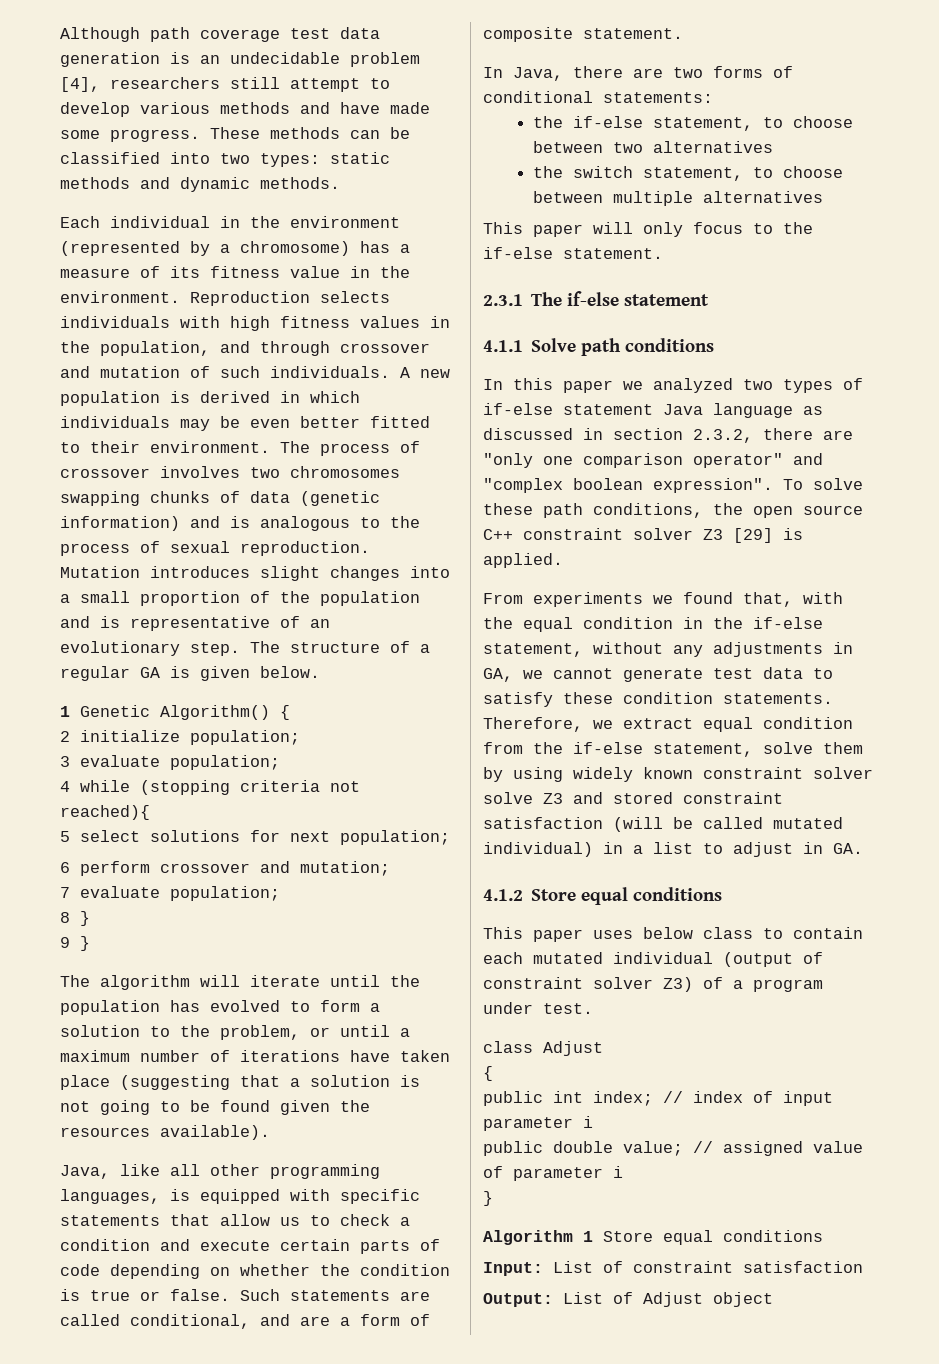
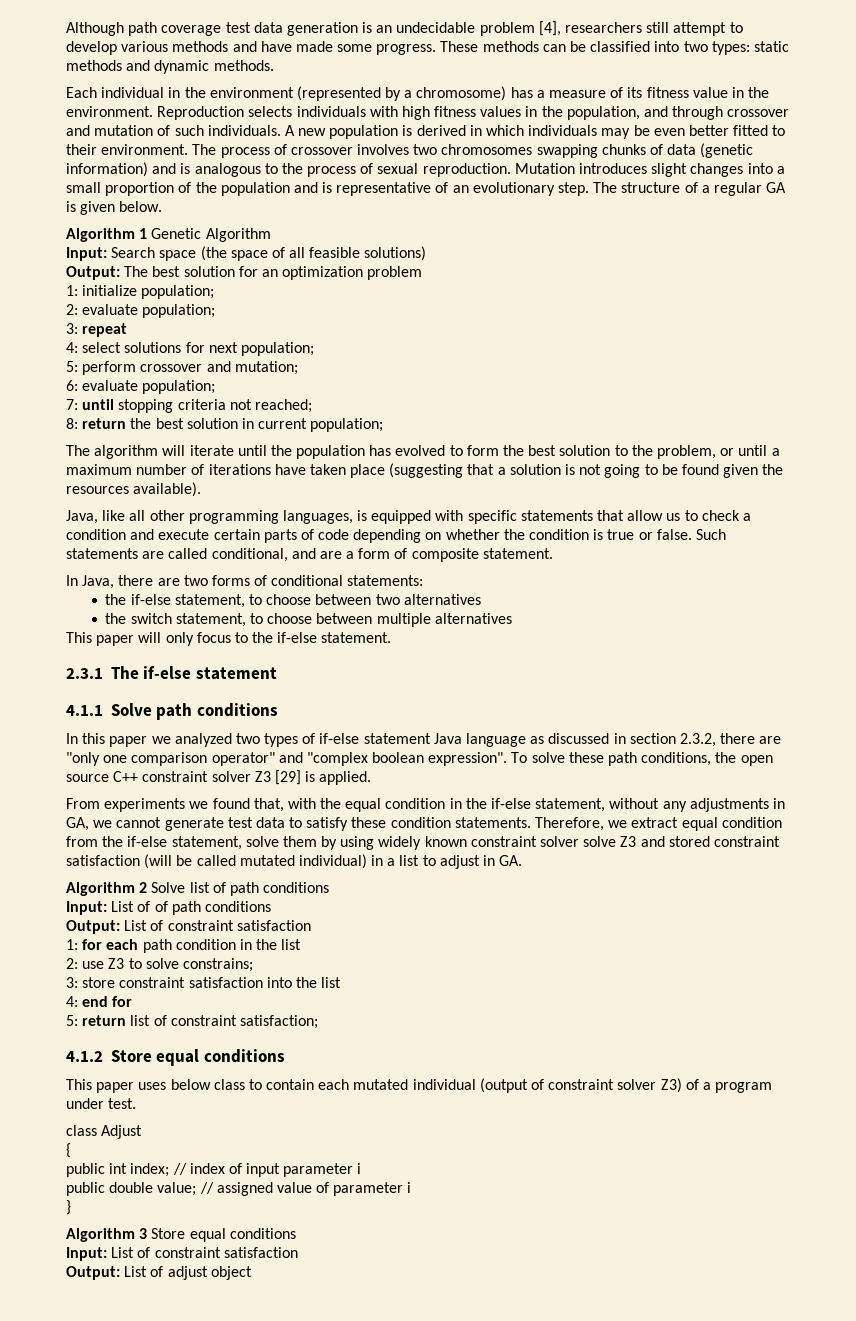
- 1 Genetic Algorithm() {
- 2 initialize population;
+ Algorithm 1 Genetic Algorithm
+ Input: Search space (the space of all feasible solutions)
+ Output: The best solution for an optimization problem
+ 1: initialize population;
- 3 evaluate population;
- 4 while (stopping criteria not reached){
- 5 select solutions for next population;
+ 2: evaluate population;
+ 3: repeat
+ 4: select solutions for next population;
- 6 perform crossover and mutation;
+ 5: perform crossover and mutation;
- 7 evaluate population;
- 8 }
- 9 }
+ 6: evaluate population;
+ 7: until stopping criteria not reached;
+ 8: return the best solution in current population;
- The algorithm will iterate until the population has evolved to form a solution to the problem, or until a maximum number of iterations have taken place (suggesting that a solution is not going to be found given the resources available).
+ The algorithm will iterate until the population has evolved to form the best solution to the problem, or until a maximum number of iterations have taken place (suggesting that a solution is not going to be found given the resources available).
+ Algorithm 2 Solve list of path conditions
+ Input: List of of path conditions
+ Output: List of constraint satisfaction
+ 1: for each path condition in the list
+ 2: use Z3 to solve constrains;
+ 3: store constraint satisfaction into the list
+ 4: end for
+ 5: return list of constraint satisfaction;
- Algorithm 1 Store equal conditions
+ Algorithm 3 Store equal conditions
- Output: List of Adjust object
+ Output: List of adjust object

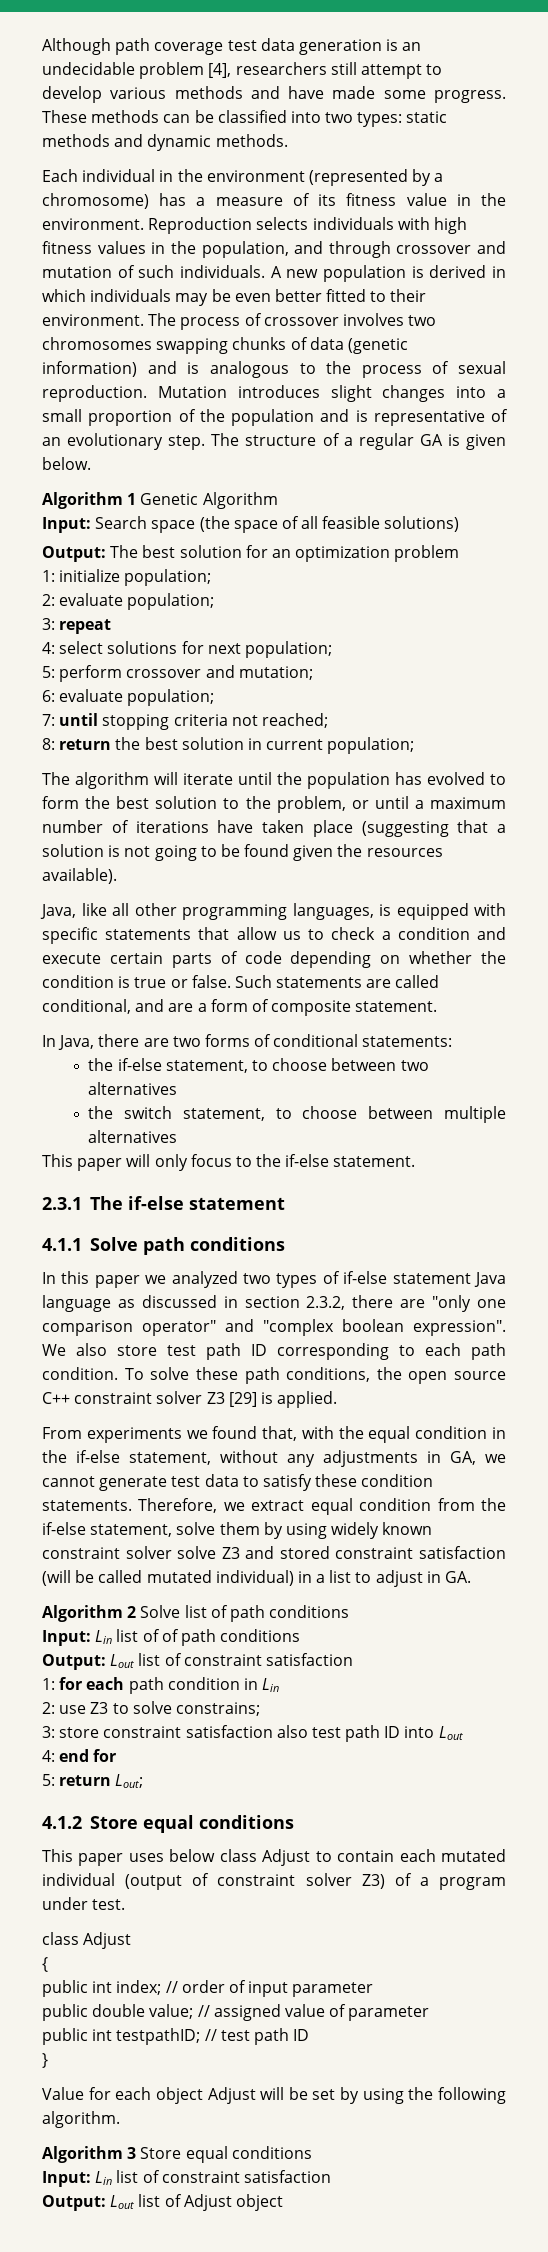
+ We also store test path ID corresponding to each path condition.
- Input: List of of path conditions
+ Input: Lin list of of path conditions
- Output: List of constraint satisfaction
+ Output: Lout list of constraint satisfaction
- 1: for each path condition in the list
+ 1: for each path condition in Lin
- 3: store constraint satisfaction into the list
+ 3: store constraint satisfaction also test path ID into Lout
- 5: return list of constraint satisfaction;
+ 5: return Lout;
- This paper uses below class to contain each mutated individual (output of constraint solver Z3) of a program under test.
+ This paper uses below class Adjust to contain each mutated individual (output of constraint solver Z3) of a program under test.
- public int index; // index of input parameter i
+ public int index; // order of input parameter
- public double value; // assigned value of parameter i
+ public double value; // assigned value of parameter
+ public int testpathID; // test path ID
  }
+ Value for each object Adjust will be set by using the following algorithm.
- Input: List of constraint satisfaction
+ Input: Lin list of constraint satisfaction
- Output: List of adjust object
+ Output: Lout list of Adjust object

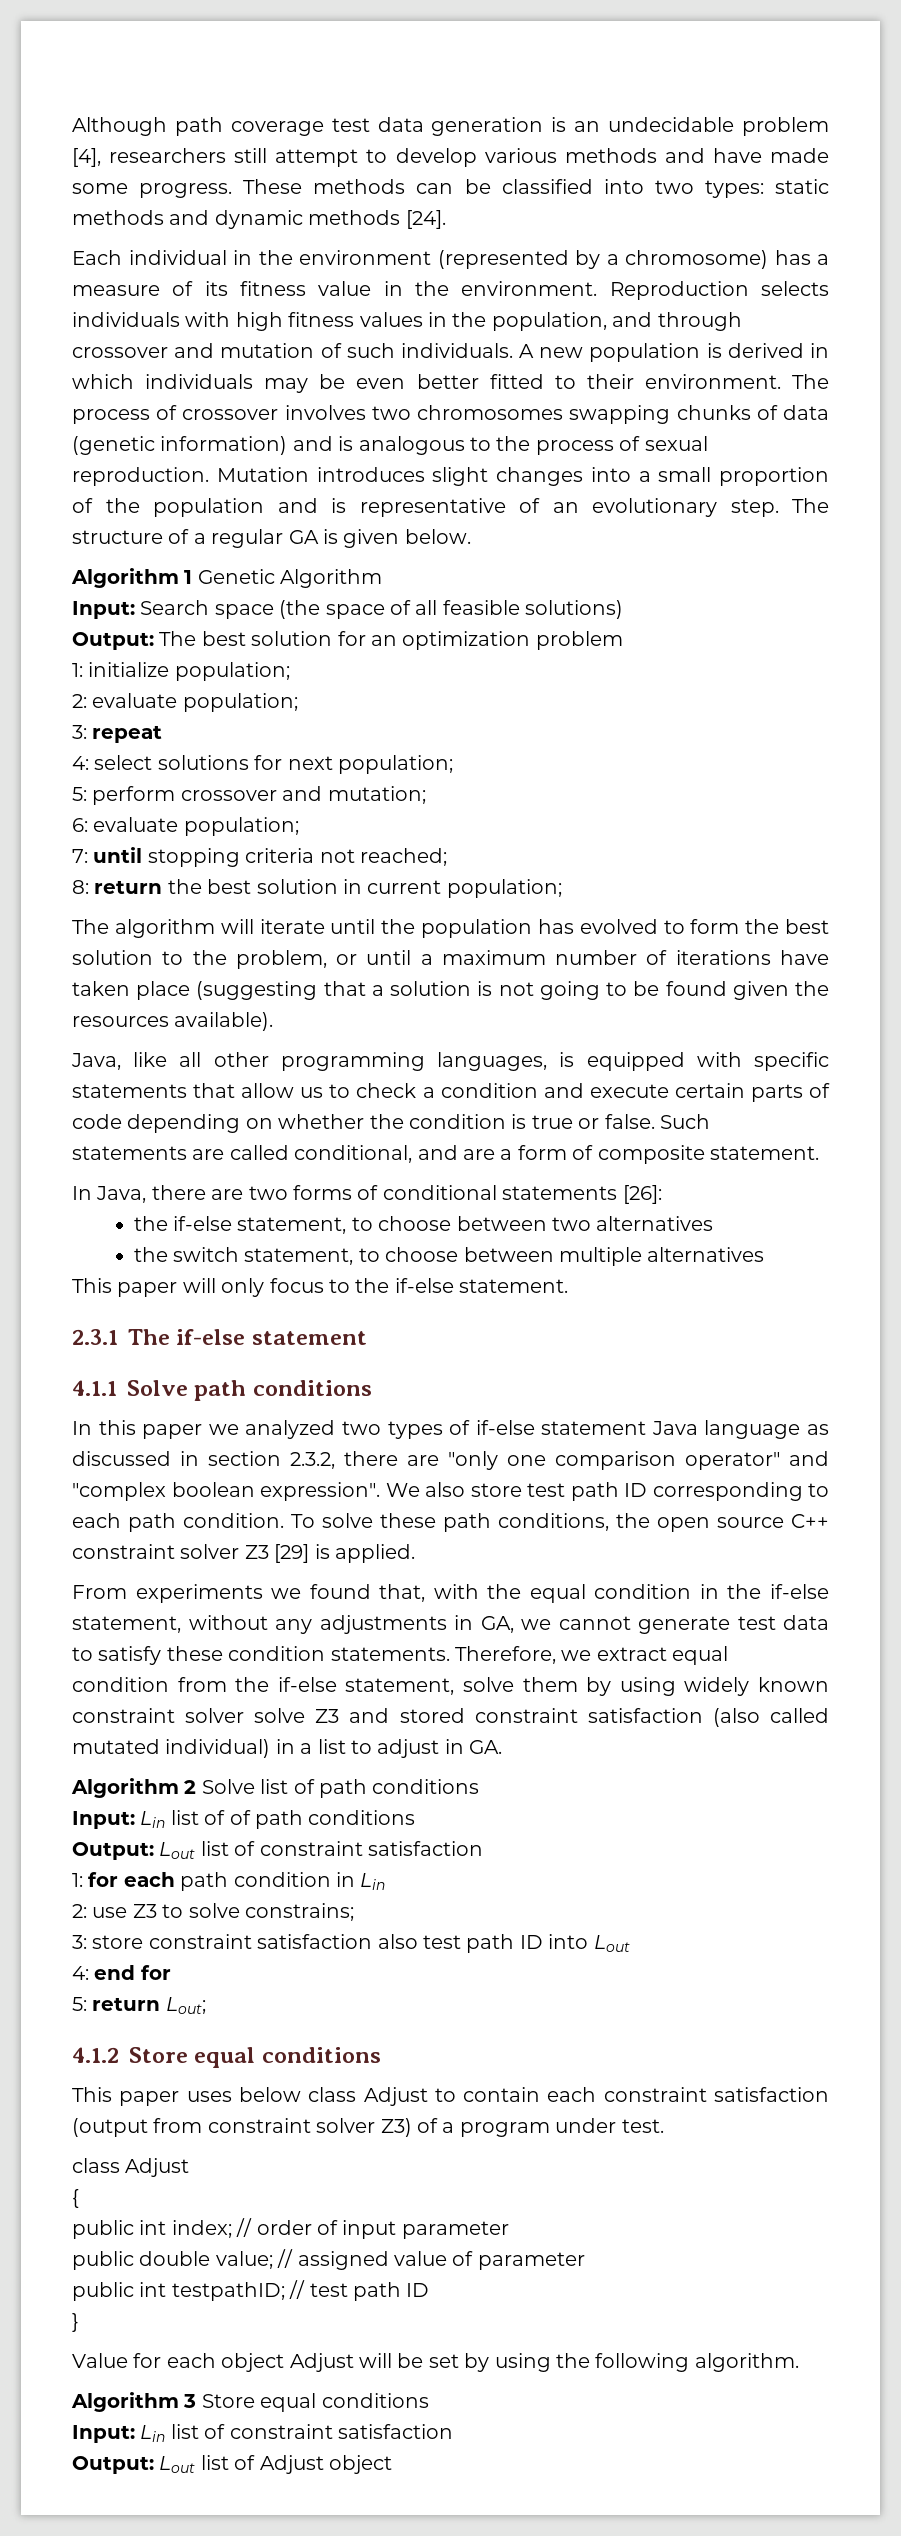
- These methods can be classified into two types: static methods and dynamic methods.
+ These methods can be classified into two types: static methods and dynamic methods [24].
- In Java, there are two forms of conditional statements:
+ In Java, there are two forms of conditional statements [26]:
- Therefore, we extract equal condition from the if-else statement, solve them by using widely known constraint solver solve Z3 and stored constraint satisfaction (will be called mutated individual) in a list to adjust in GA.
+ Therefore, we extract equal condition from the if-else statement, solve them by using widely known constraint solver solve Z3 and stored constraint satisfaction (also called mutated individual) in a list to adjust in GA.
- This paper uses below class Adjust to contain each mutated individual (output of constraint solver Z3) of a program under test.
+ This paper uses below class Adjust to contain each constraint satisfaction (output from constraint solver Z3) of a program under test.

